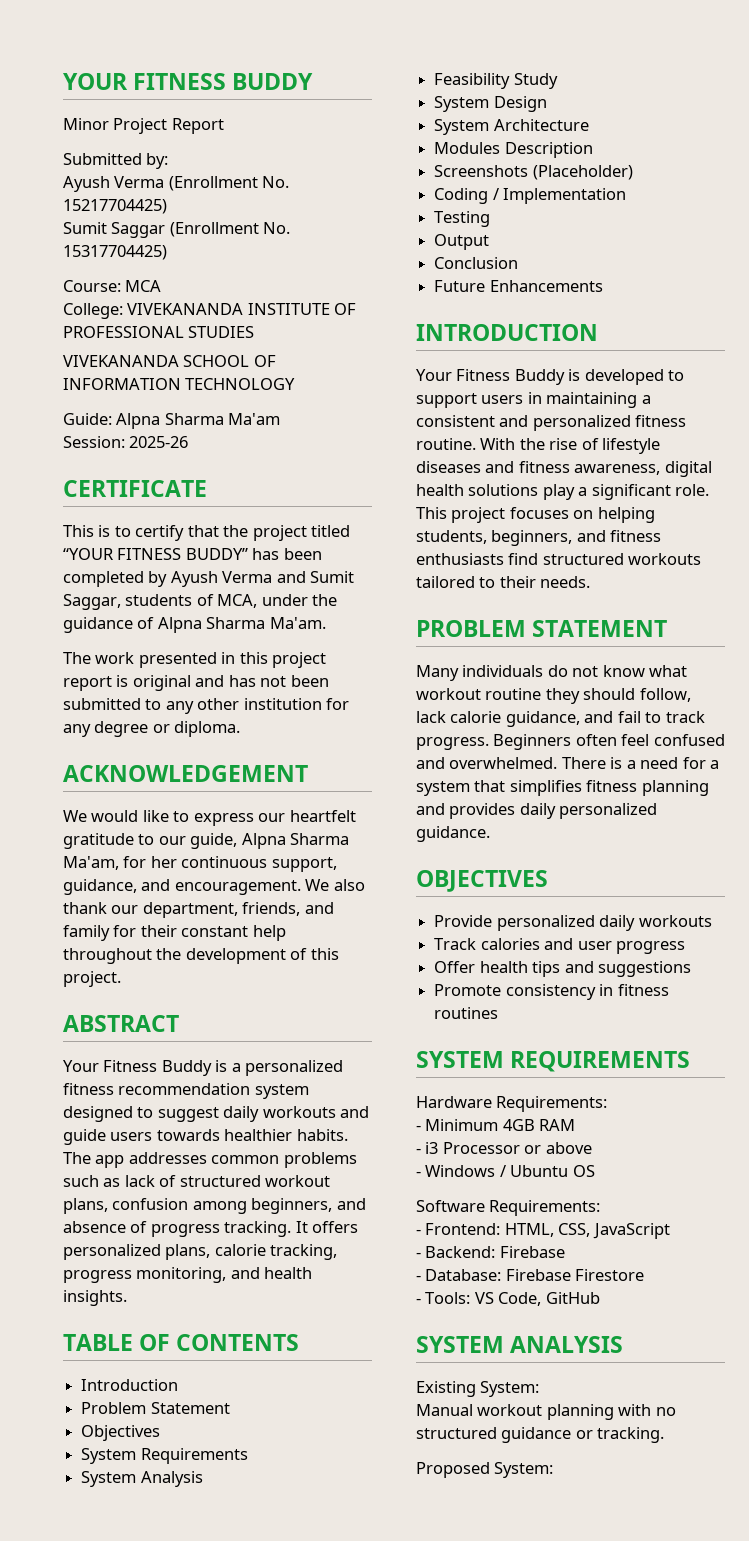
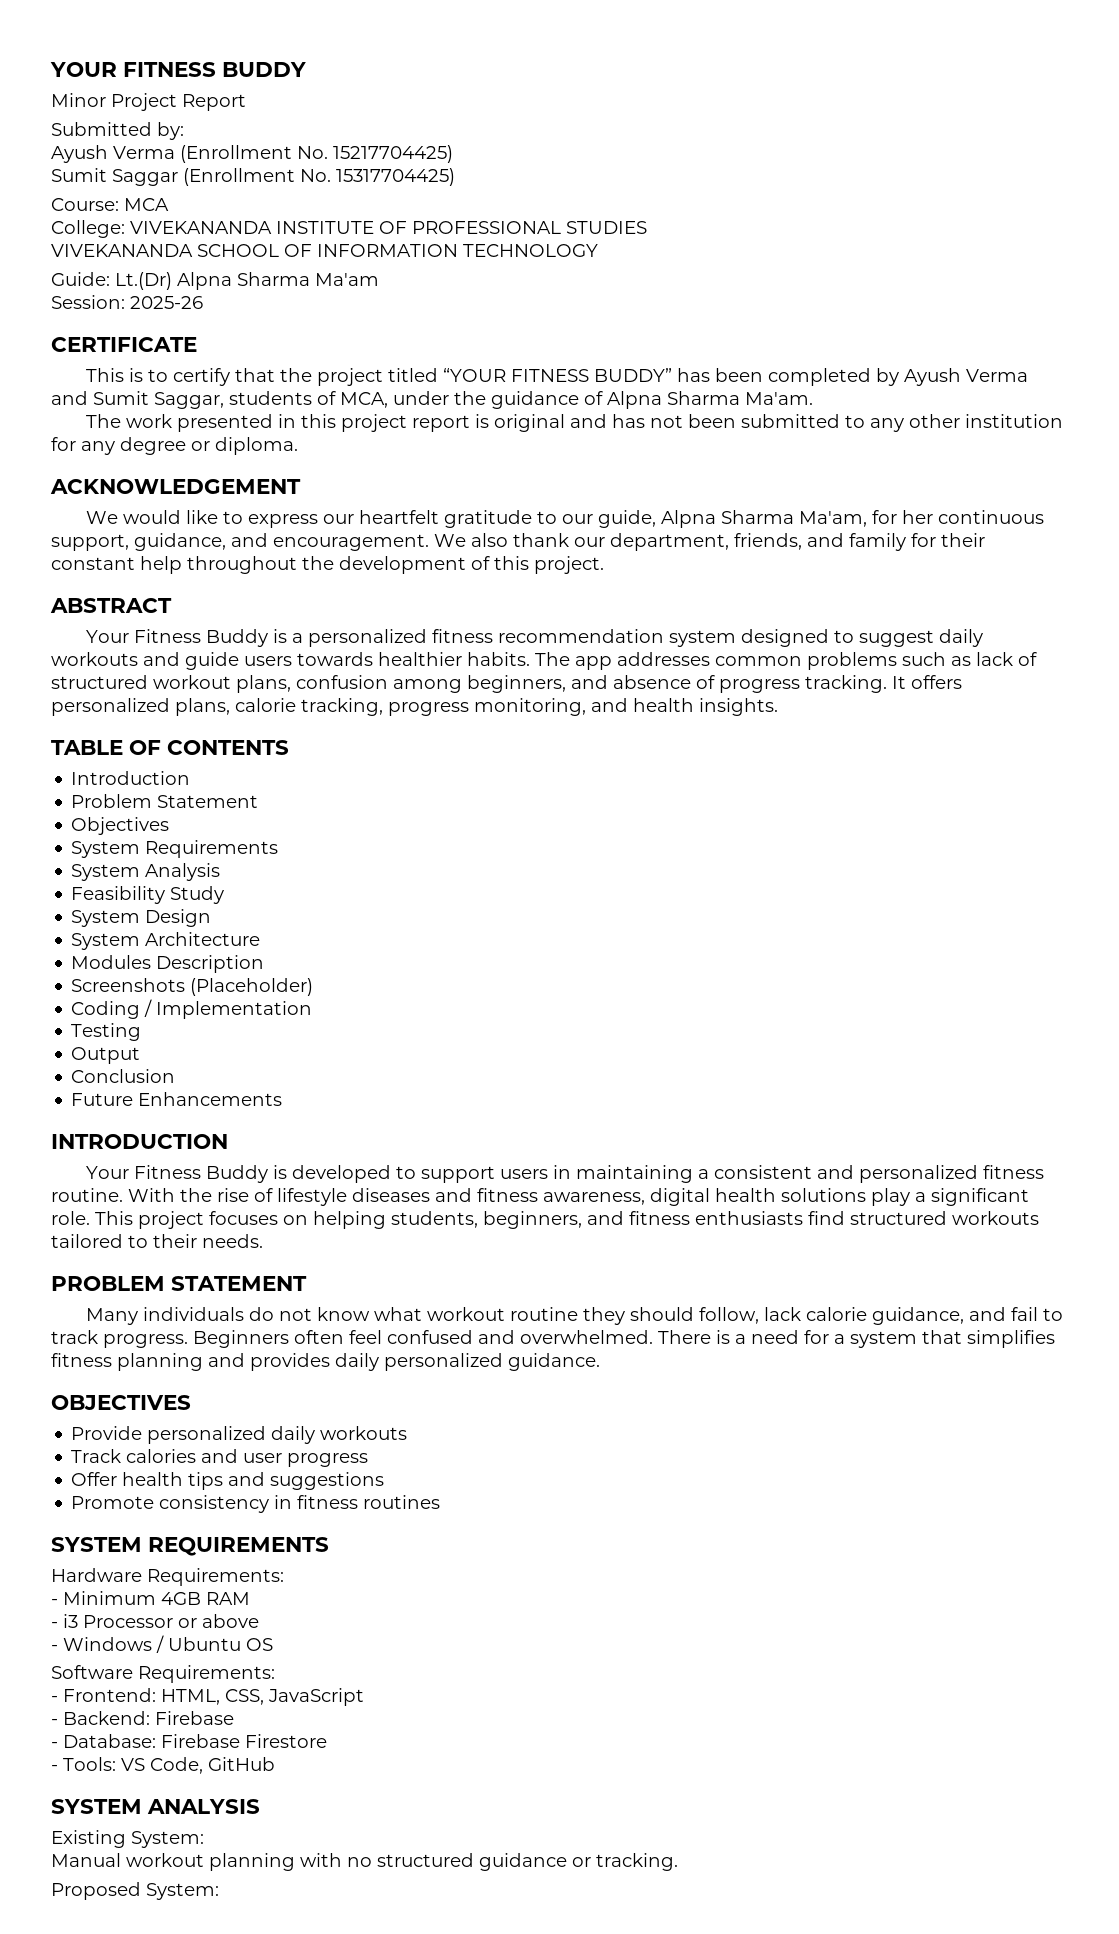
- Guide: Alpna Sharma Ma'am
+ Guide: Lt.(Dr) Alpna Sharma Ma'am

